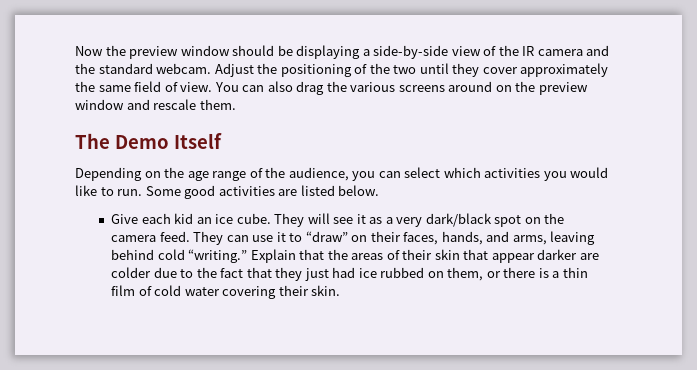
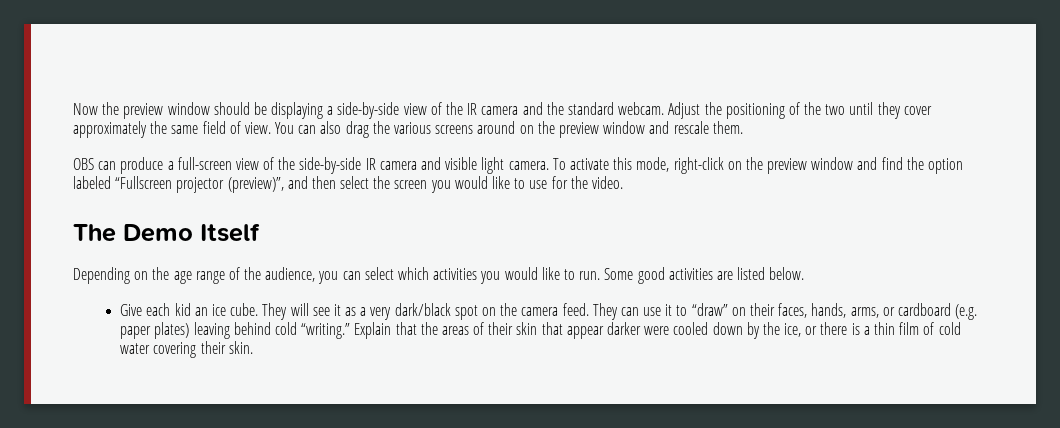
+ OBS can produce a full-screen view of the side-by-side IR camera and visible light camera. To activate this mode, right-click on the preview window and find the option labeled “Fullscreen projector (preview)”, and then select the screen you would like to use for the video.
- They can use it to “draw” on their faces, hands, and arms, leaving behind cold “writing.”
+ They can use it to “draw” on their faces, hands, arms, or cardboard (e.g. paper plates) leaving behind cold “writing.”
- Explain that the areas of their skin that appear darker are colder due to the fact that they just had ice rubbed on them, or there is a thin film of cold water covering their skin.
+ Explain that the areas of their skin that appear darker were cooled down by the ice, or there is a thin film of cold water covering their skin.

